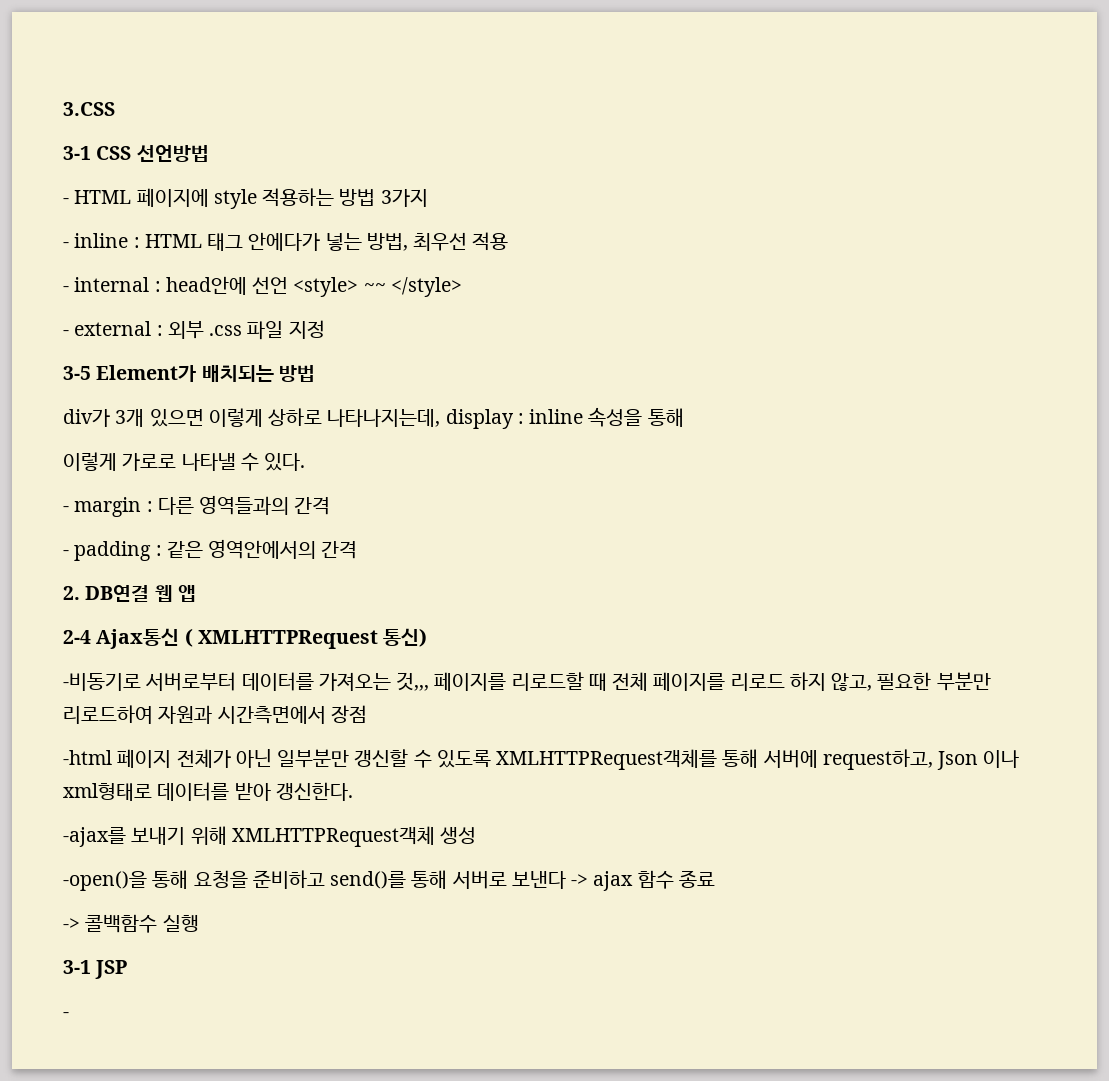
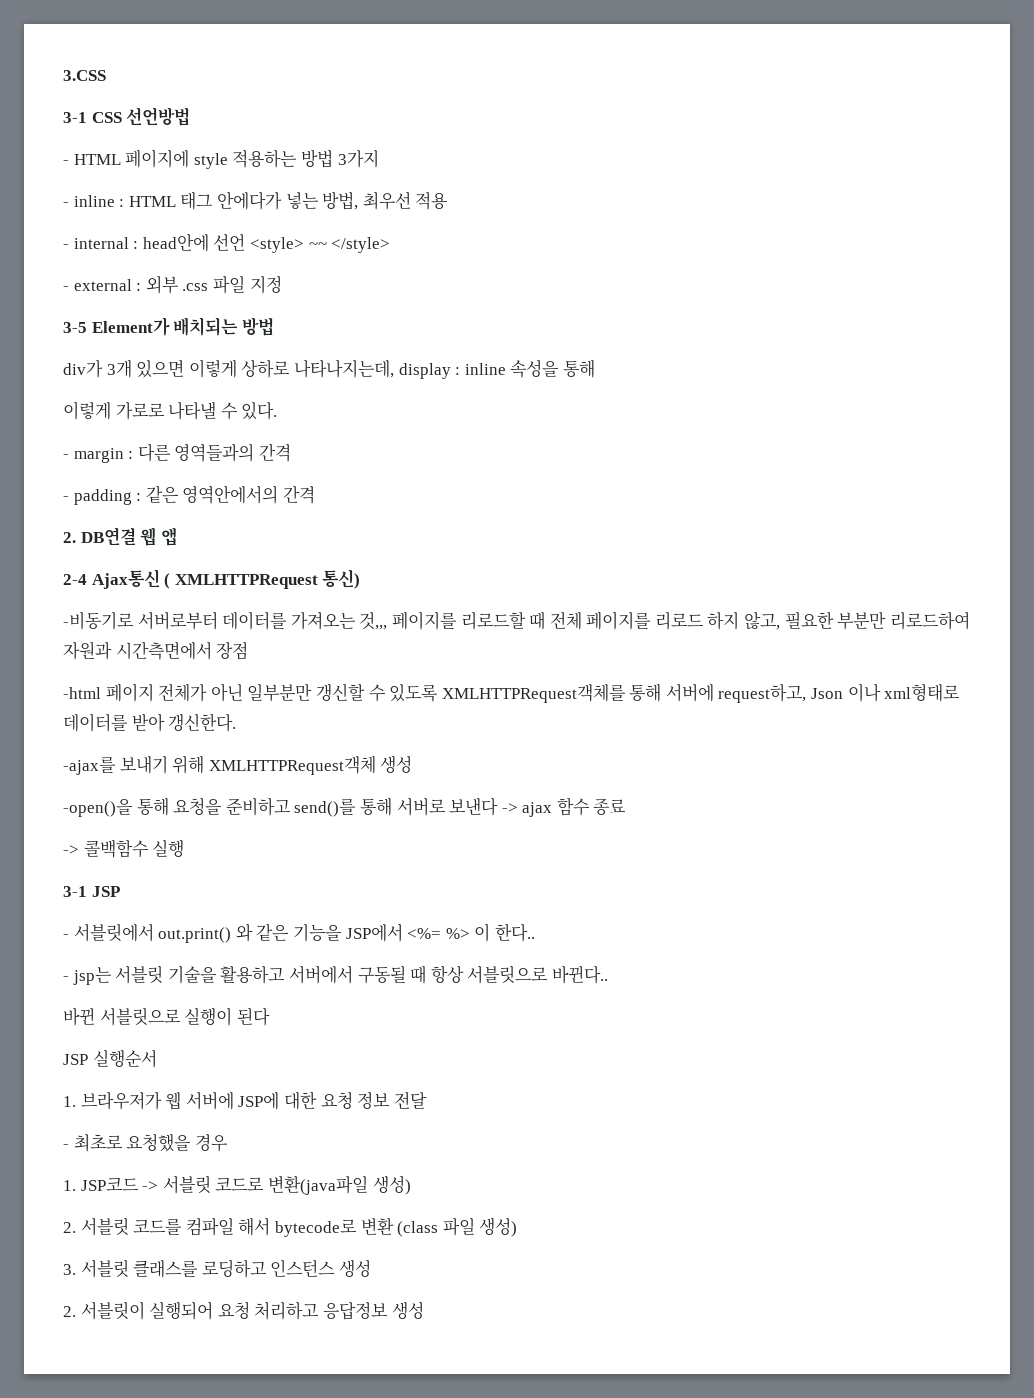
  3-1 JSP
- -
+ - 서블릿에서 out.print() 와 같은 기능을 JSP에서 <%= %> 이 한다..
+ - jsp는 서블릿 기술을 활용하고 서버에서 구동될 때 항상 서블릿으로 바뀐다..
+ 바뀐 서블릿으로 실행이 된다
+ JSP 실행순서
+ 1. 브라우저가 웹 서버에 JSP에 대한 요청 정보 전달
+ - 최초로 요청했을 경우
+ 1. JSP코드 -> 서블릿 코드로 변환(java파일 생성)
+ 2. 서블릿 코드를 컴파일 해서 bytecode로 변환 (class 파일 생성)
+ 3. 서블릿 클래스를 로딩하고 인스턴스 생성
+ 2. 서블릿이 실행되어 요청 처리하고 응답정보 생성

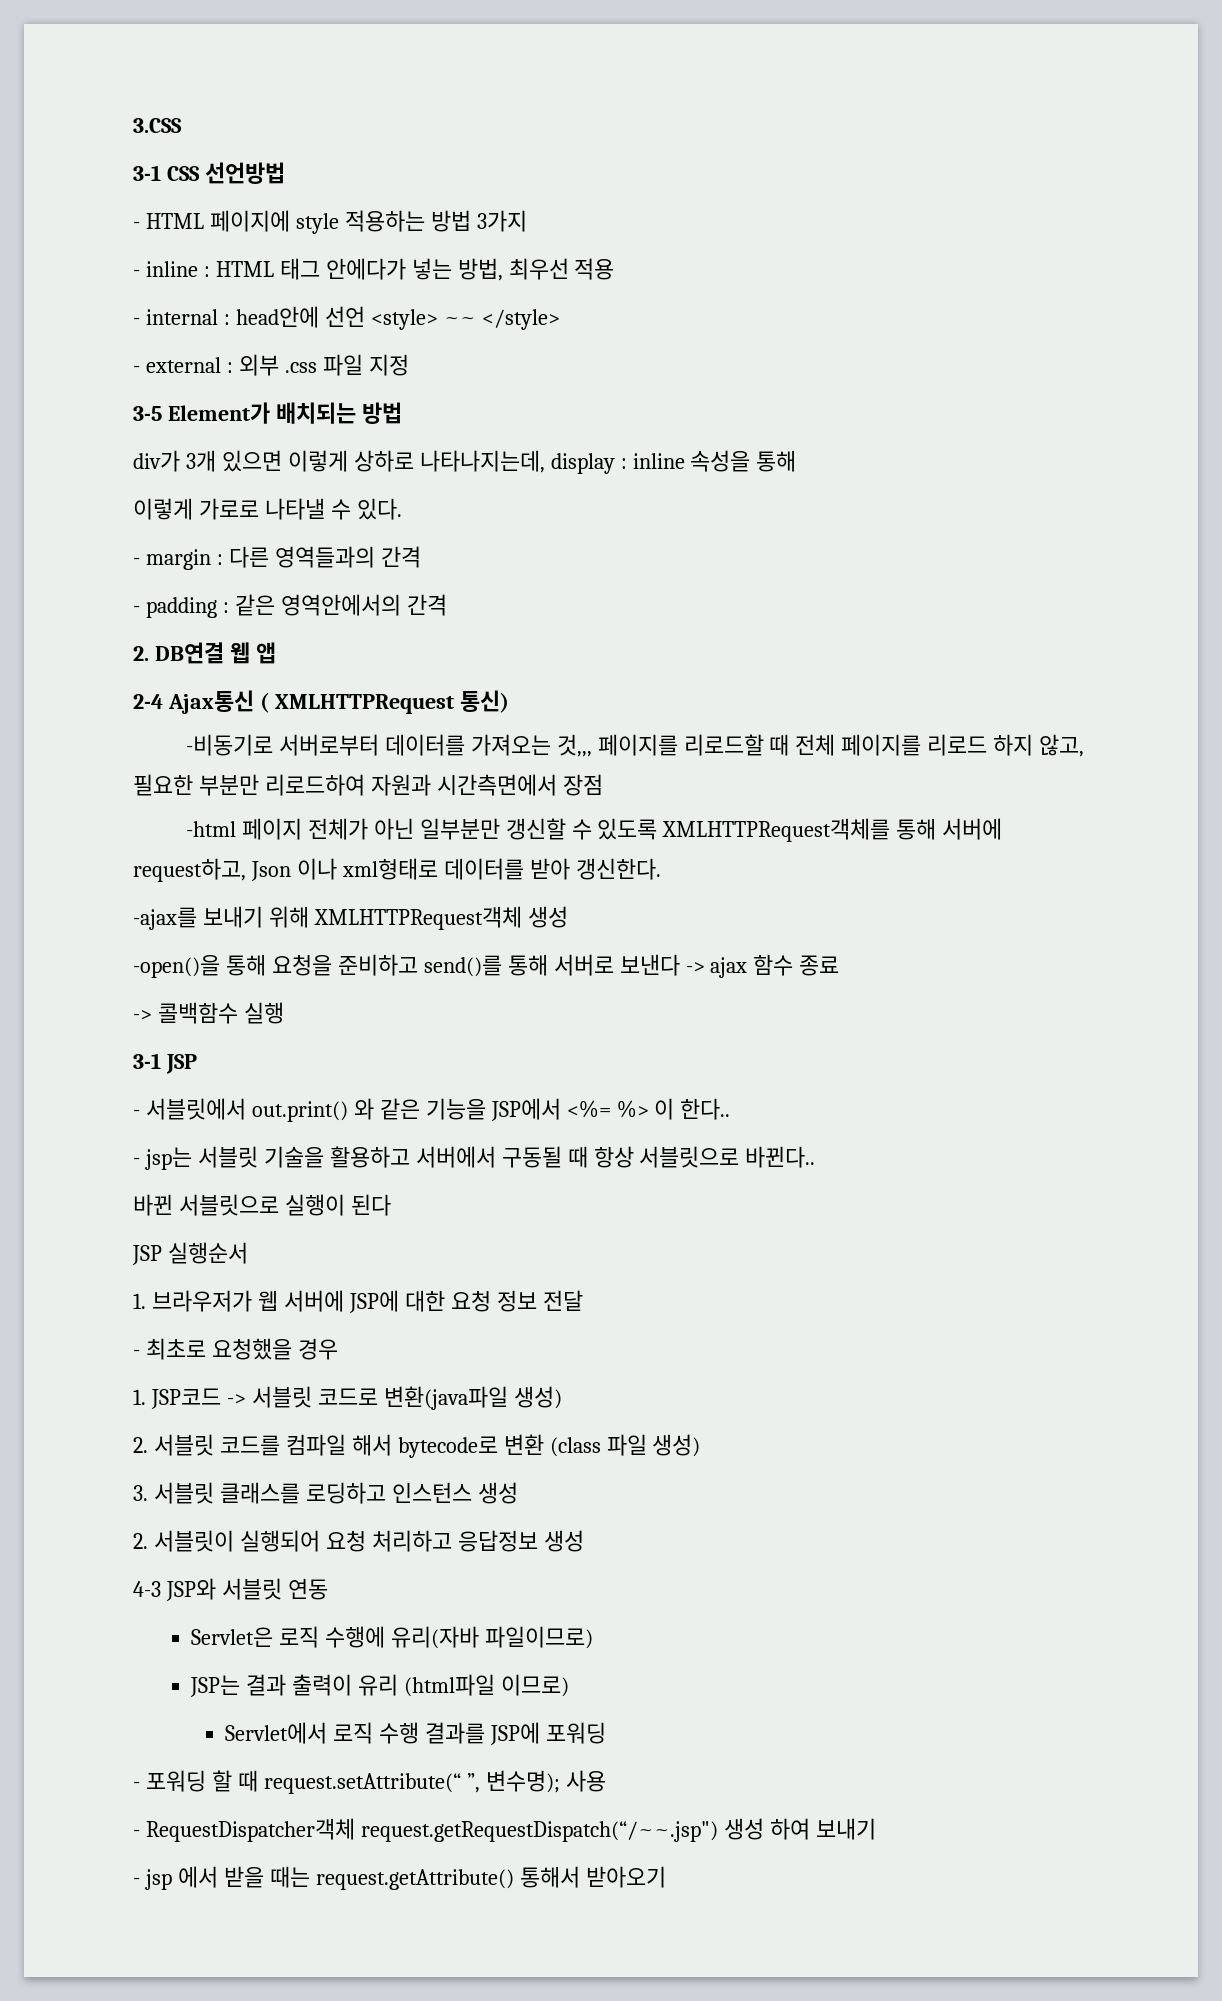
+ 4-3 JSP와 서블릿 연동
+ Servlet은 로직 수행에 유리(자바 파일이므로)
+ JSP는 결과 출력이 유리 (html파일 이므로)
+ Servlet에서 로직 수행 결과를 JSP에 포워딩
+ - 포워딩 할 때 request.setAttribute(“ ”, 변수명); 사용
+ - RequestDispatcher객체 request.getRequestDispatch(“/~~.jsp") 생성 하여 보내기
+ - jsp 에서 받을 때는 request.getAttribute() 통해서 받아오기

